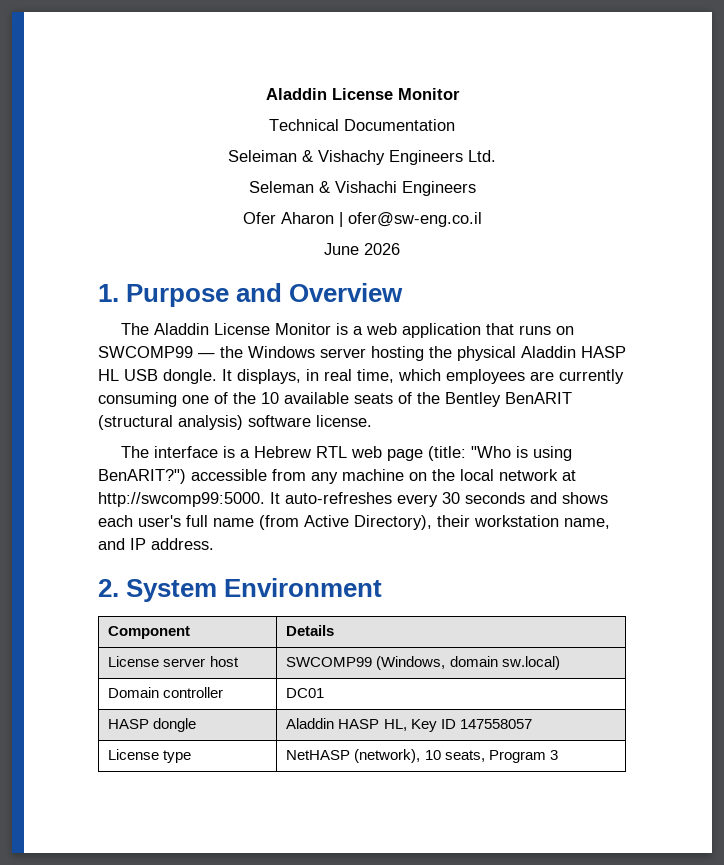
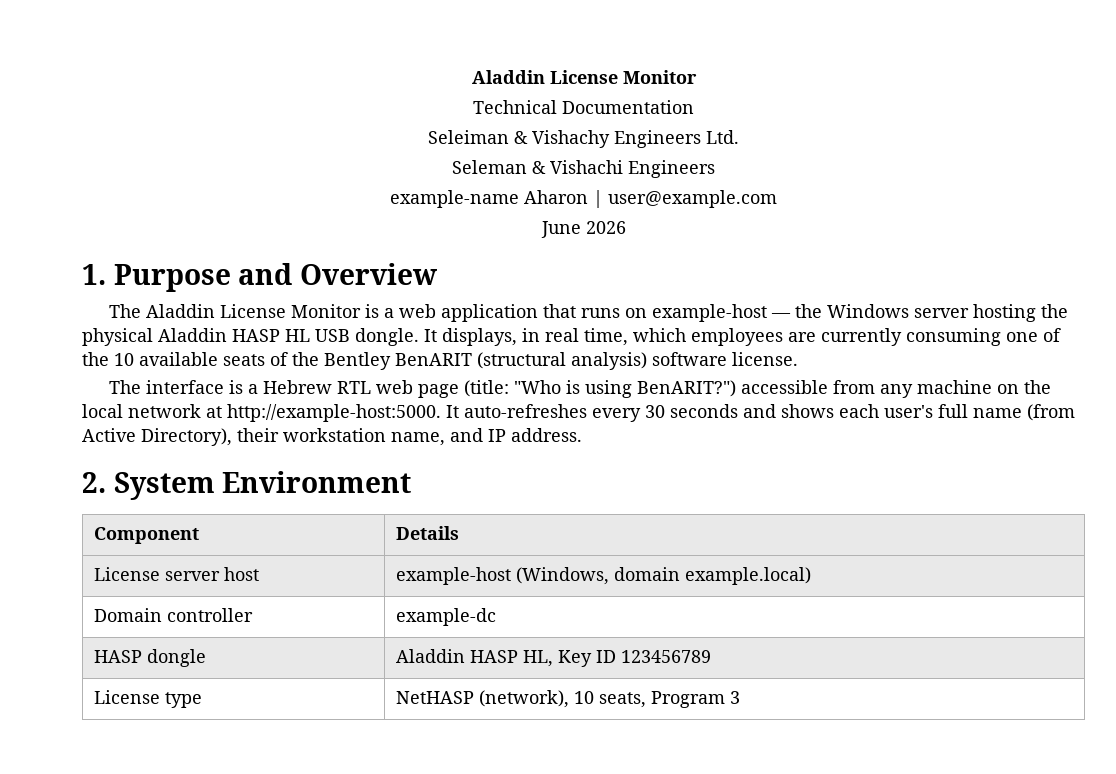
- Ofer Aharon | ofer@sw-eng.co.il
+ example-name Aharon | user@example.com
- The Aladdin License Monitor is a web application that runs on SWCOMP99 — the Windows server hosting the physical Aladdin HASP HL USB dongle.
+ The Aladdin License Monitor is a web application that runs on example-host — the Windows server hosting the physical Aladdin HASP HL USB dongle.
- The interface is a Hebrew RTL web page (title: "Who is using BenARIT?") accessible from any machine on the local network at http://swcomp99:5000.
+ The interface is a Hebrew RTL web page (title: "Who is using BenARIT?") accessible from any machine on the local network at http://example-host:5000.
- License server host | SWCOMP99 (Windows, domain sw.local)
+ License server host | example-host (Windows, domain example.local)
- Domain controller | DC01
+ Domain controller | example-dc
- HASP dongle | Aladdin HASP HL, Key ID 147558057
+ HASP dongle | Aladdin HASP HL, Key ID 123456789

